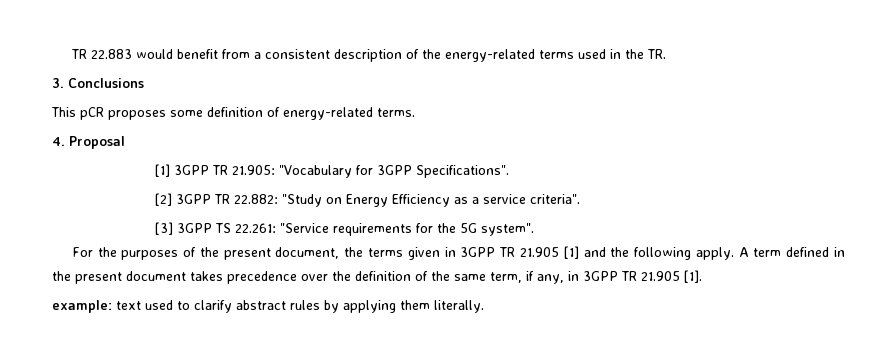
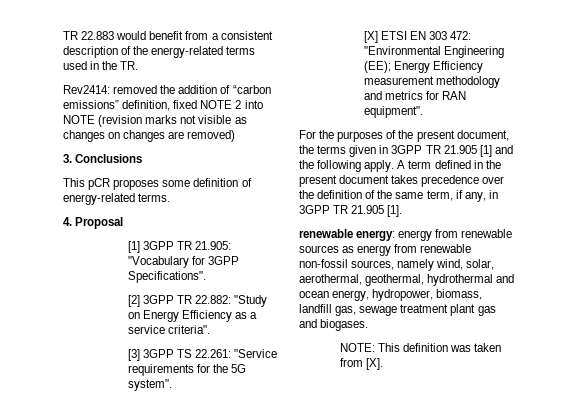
+ Rev2414: removed the addition of “carbon emissions” definition, fixed NOTE 2 into NOTE (revision marks not visible as changes on changes are removed)
+ [X] ETSI EN 303 472: "Environmental Engineering (EE); Energy Efficiency measurement methodology and metrics for RAN equipment".
- example: text used to clarify abstract rules by applying them literally.
+ renewable energy: energy from renewable sources as energy from renewable non-fossil sources, namely wind, solar, aerothermal, geothermal, hydrothermal and ocean energy, hydropower, biomass, landfill gas, sewage treatment plant gas and biogases.
+ NOTE: This definition was taken from [X].

